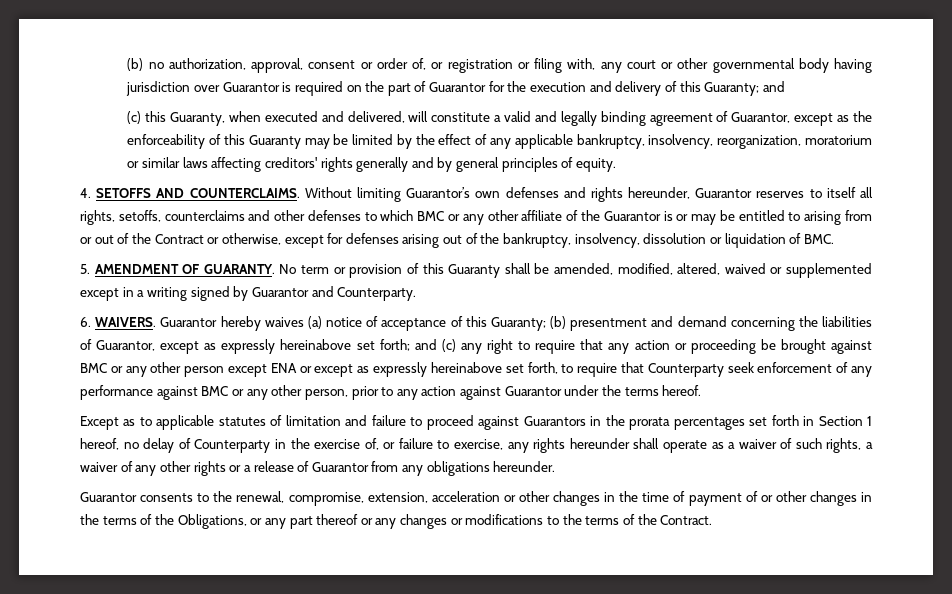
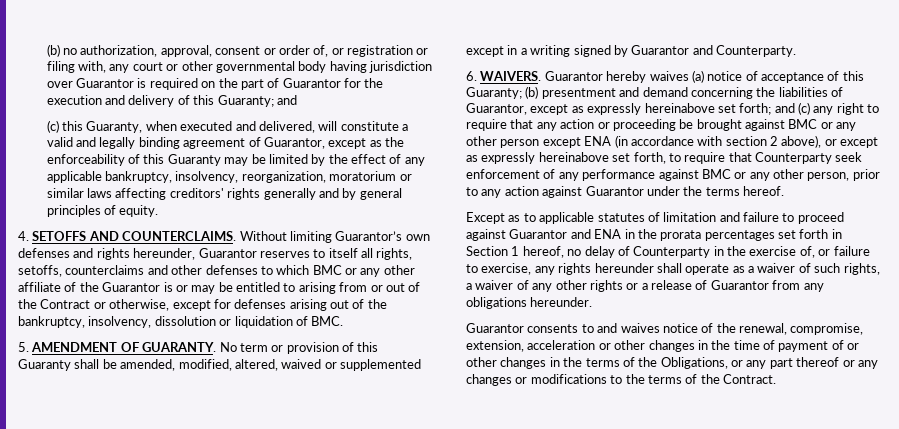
- and (c) any right to require that any action or proceeding be brought against BMC or any other person except ENA or except as expressly hereinabove set forth, to require that Counterparty seek enforcement of any performance against BMC or any other person, prior to any action against Guarantor under the terms hereof.
+ and (c) any right to require that any action or proceeding be brought against BMC or any other person except ENA (in accordance with section 2 above), or except as expressly hereinabove set forth, to require that Counterparty seek enforcement of any performance against BMC or any other person, prior to any action against Guarantor under the terms hereof.
- Except as to applicable statutes of limitation and failure to proceed against Guarantors in the prorata percentages set forth in Section 1 hereof, no delay of Counterparty in the exercise of, or failure to exercise, any rights hereunder shall operate as a waiver of such rights, a waiver of any other rights or a release of Guarantor from any obligations hereunder.
+ Except as to applicable statutes of limitation and failure to proceed against Guarantor and ENA in the prorata percentages set forth in Section 1 hereof, no delay of Counterparty in the exercise of, or failure to exercise, any rights hereunder shall operate as a waiver of such rights, a waiver of any other rights or a release of Guarantor from any obligations hereunder.
- Guarantor consents to the renewal, compromise, extension, acceleration or other changes in the time of payment of or other changes in the terms of the Obligations, or any part thereof or any changes or modifications to the terms of the Contract.
+ Guarantor consents to and waives notice of the renewal, compromise, extension, acceleration or other changes in the time of payment of or other changes in the terms of the Obligations, or any part thereof or any changes or modifications to the terms of the Contract.

